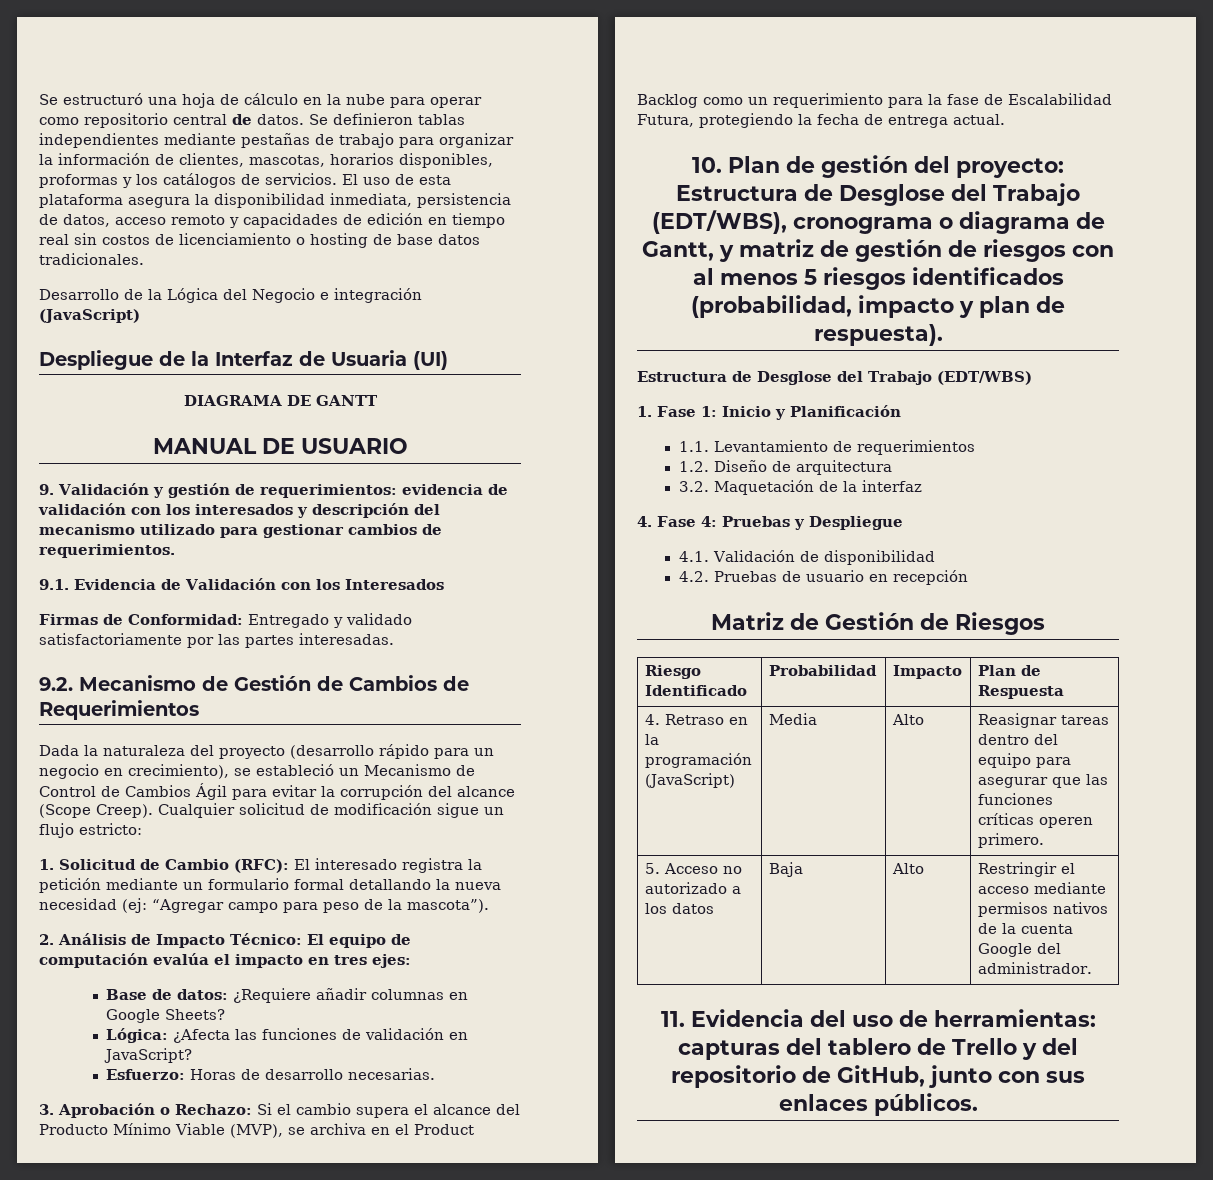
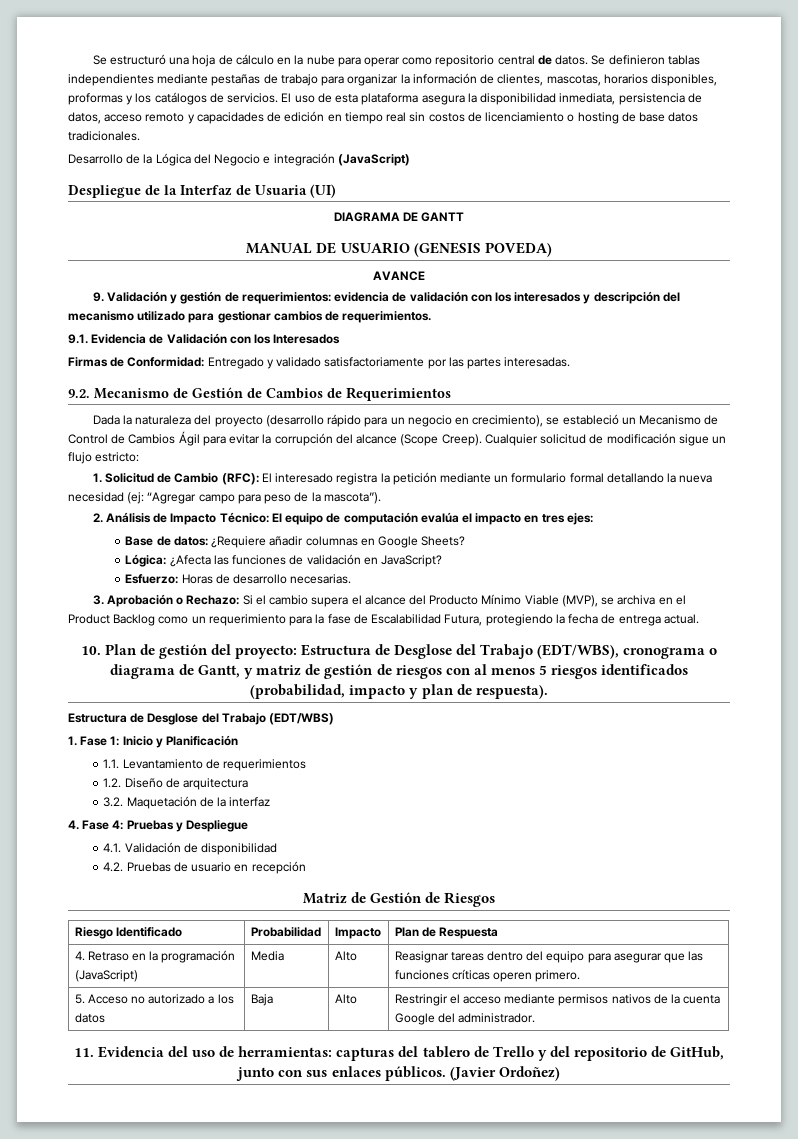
- MANUAL DE USUARIO
+ MANUAL DE USUARIO (GENESIS POVEDA)
+ AVANCE
+ (Javier Ordoñez)

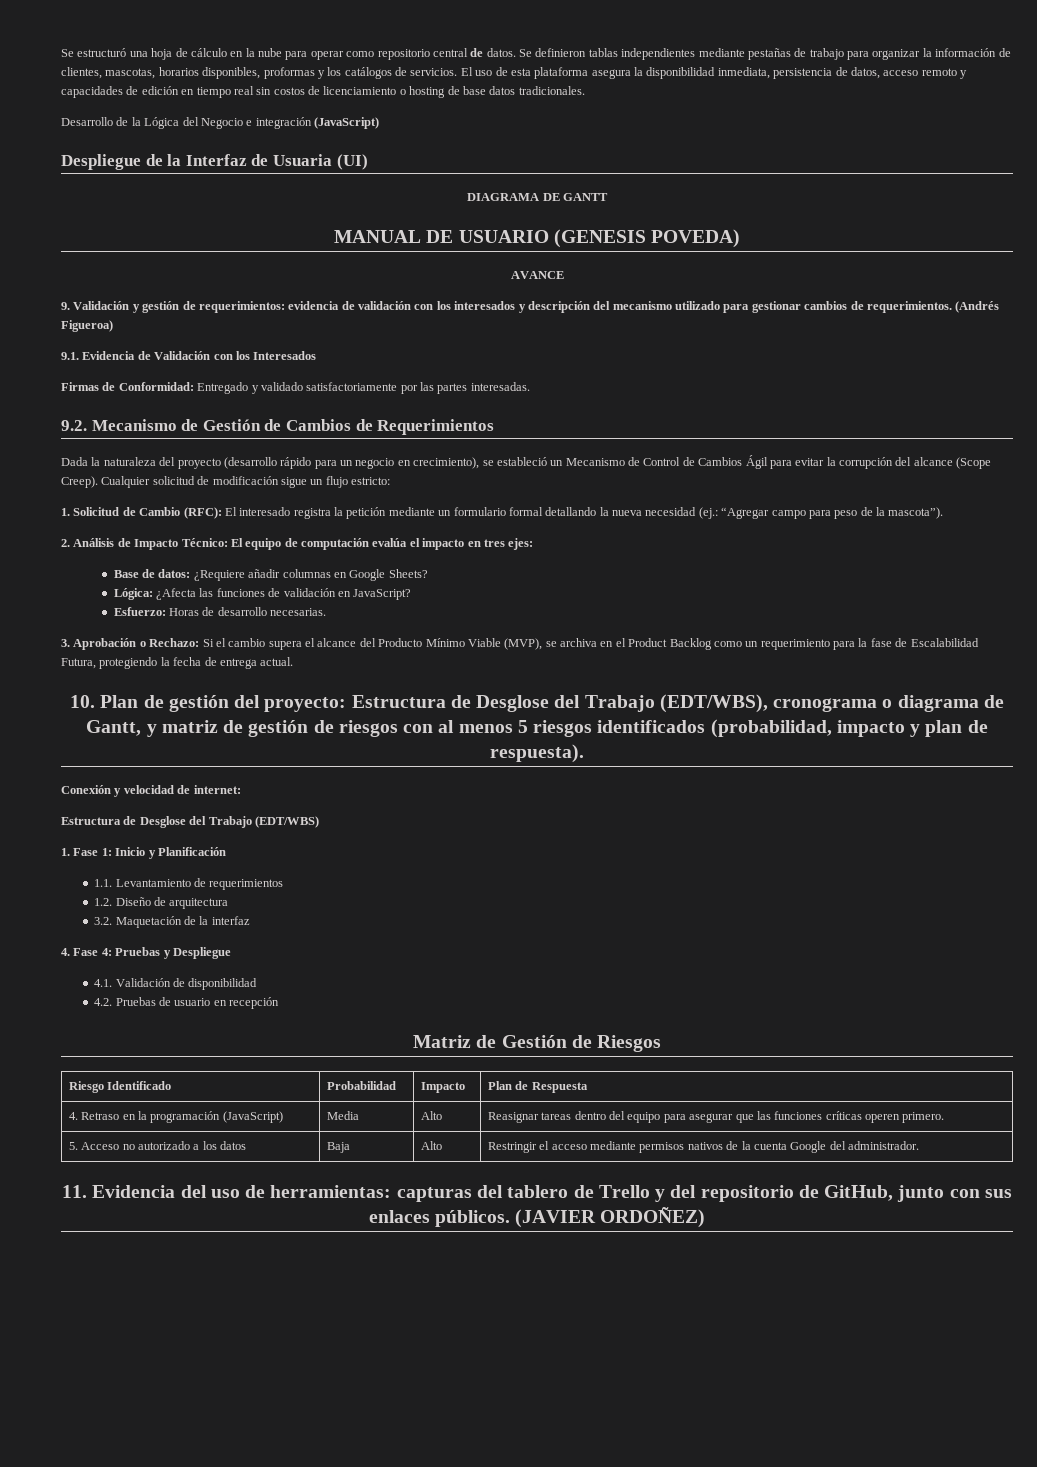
+ (Andrés Figueroa)
- 1. Solicitud de Cambio (RFC): El interesado registra la petición mediante un formulario formal detallando la nueva necesidad (ej: “Agregar campo para peso de la mascota”).
+ 1. Solicitud de Cambio (RFC): El interesado registra la petición mediante un formulario formal detallando la nueva necesidad (ej.: “Agregar campo para peso de la mascota”).
+ Conexión y velocidad de internet:
- (Javier Ordoñez)
+ (JAVIER ORDOÑEZ)

